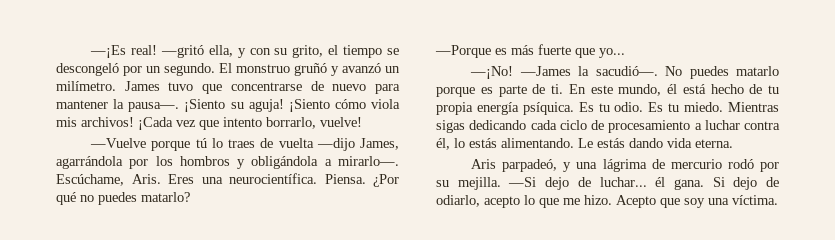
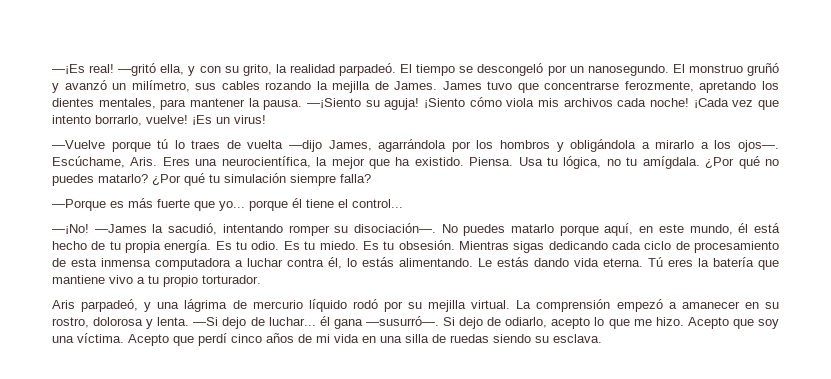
- —gritó ella, y con su grito, el tiempo se descongeló por un segundo.
+ —gritó ella, y con su grito, la realidad parpadeó. El tiempo se descongeló por un nanosegundo.
- El monstruo gruñó y avanzó un milímetro. James tuvo que concentrarse de nuevo para mantener la pausa—. ¡Siento su aguja!
+ El monstruo gruñó y avanzó un milímetro, sus cables rozando la mejilla de James. James tuvo que concentrarse ferozmente, apretando los dientes mentales, para mantener la pausa. —¡Siento su aguja!
- ¡Siento cómo viola mis archivos!
+ ¡Siento cómo viola mis archivos cada noche!
+ ¡Es un virus!
- —Vuelve porque tú lo traes de vuelta —dijo James, agarrándola por los hombros y obligándola a mirarlo—. Escúchame, Aris. Eres una neurocientífica. Piensa.
+ —Vuelve porque tú lo traes de vuelta —dijo James, agarrándola por los hombros y obligándola a mirarlo a los ojos—. Escúchame, Aris. Eres una neurocientífica, la mejor que ha existido. Piensa. Usa tu lógica, no tu amígdala.
+ ¿Por qué tu simulación siempre falla?
- —Porque es más fuerte que yo...
- —¡No! —James la sacudió—. No puedes matarlo porque es parte de ti. En este mundo, él está hecho de tu propia energía psíquica.
+ —Porque es más fuerte que yo... porque él tiene el control...
+ —¡No! —James la sacudió, intentando romper su disociación—. No puedes matarlo porque aquí, en este mundo, él está hecho de tu propia energía.
+ Es tu obsesión.
- Mientras sigas dedicando cada ciclo de procesamiento a luchar contra él, lo estás alimentando.
+ Mientras sigas dedicando cada ciclo de procesamiento de esta inmensa computadora a luchar contra él, lo estás alimentando.
+ Tú eres la batería que mantiene vivo a tu propio torturador.
- Aris parpadeó, y una lágrima de mercurio rodó por su mejilla.
+ Aris parpadeó, y una lágrima de mercurio líquido rodó por su mejilla virtual. La comprensión empezó a amanecer en su rostro, dolorosa y lenta.
- —Si dejo de luchar... él gana.
+ —Si dejo de luchar... él gana —susurró—.
+ Acepto que perdí cinco años de mi vida en una silla de ruedas siendo su esclava.

